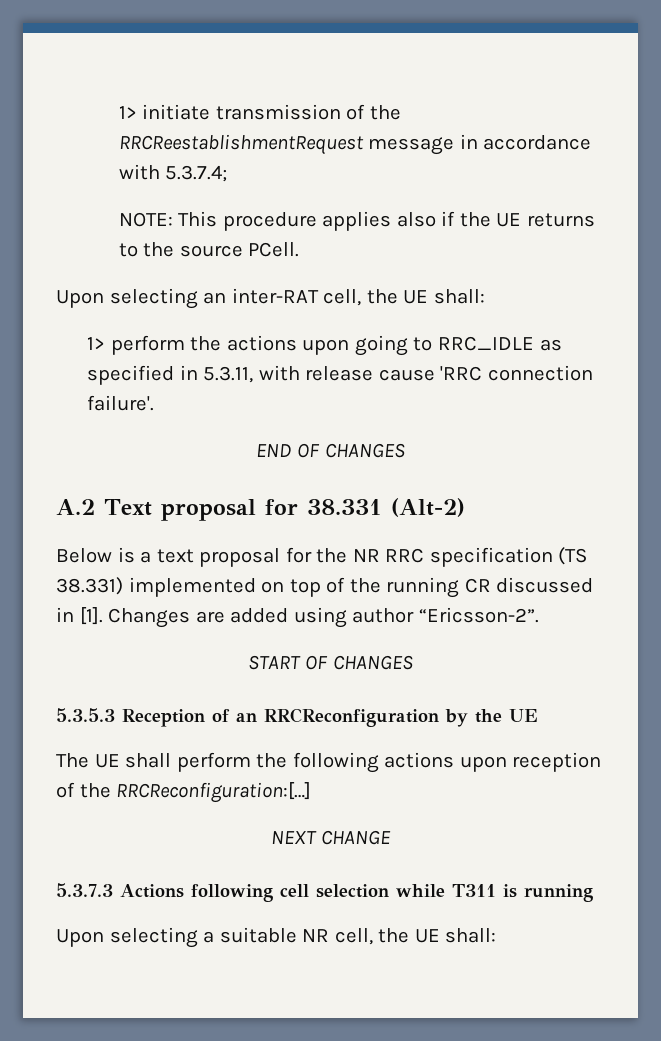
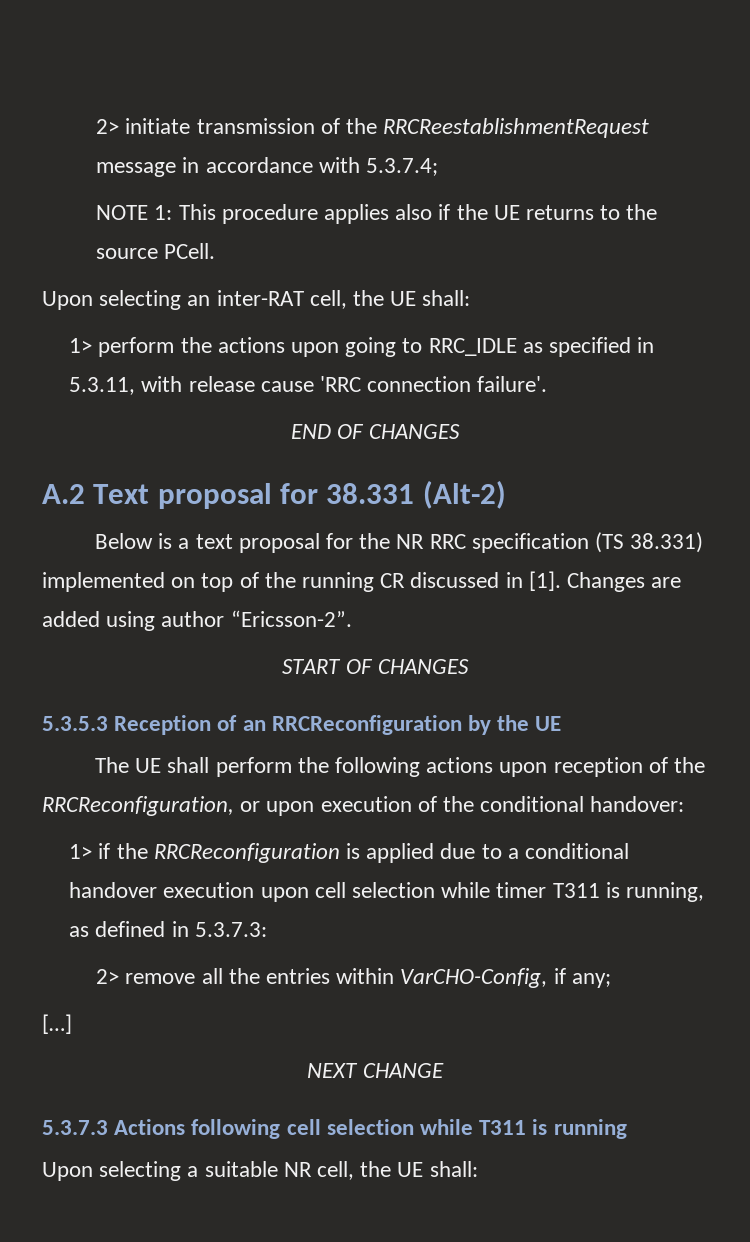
- 1> initiate transmission of the RRCReestablishmentRequest message in accordance with 5.3.7.4;
+ 2> initiate transmission of the RRCReestablishmentRequest message in accordance with 5.3.7.4;
- NOTE: This procedure applies also if the UE returns to the source PCell.
+ NOTE 1: This procedure applies also if the UE returns to the source PCell.
- The UE shall perform the following actions upon reception of the RRCReconfiguration:[…]
+ The UE shall perform the following actions upon reception of the RRCReconfiguration, or upon execution of the conditional handover:
+ 1> if the RRCReconfiguration is applied due to a conditional handover execution upon cell selection while timer T311 is running, as defined in 5.3.7.3:
+ 2> remove all the entries within VarCHO-Config, if any;
+ […]

